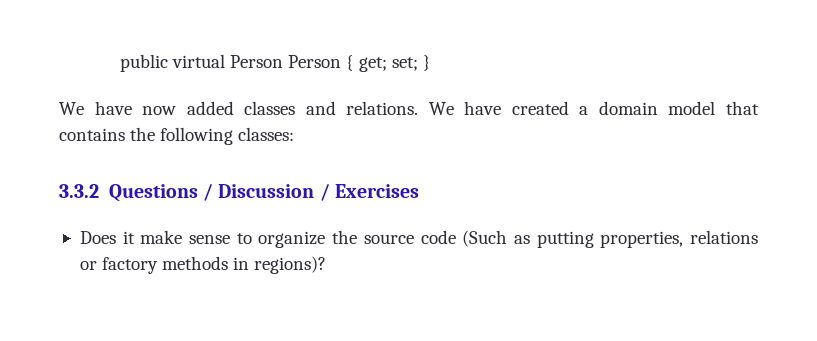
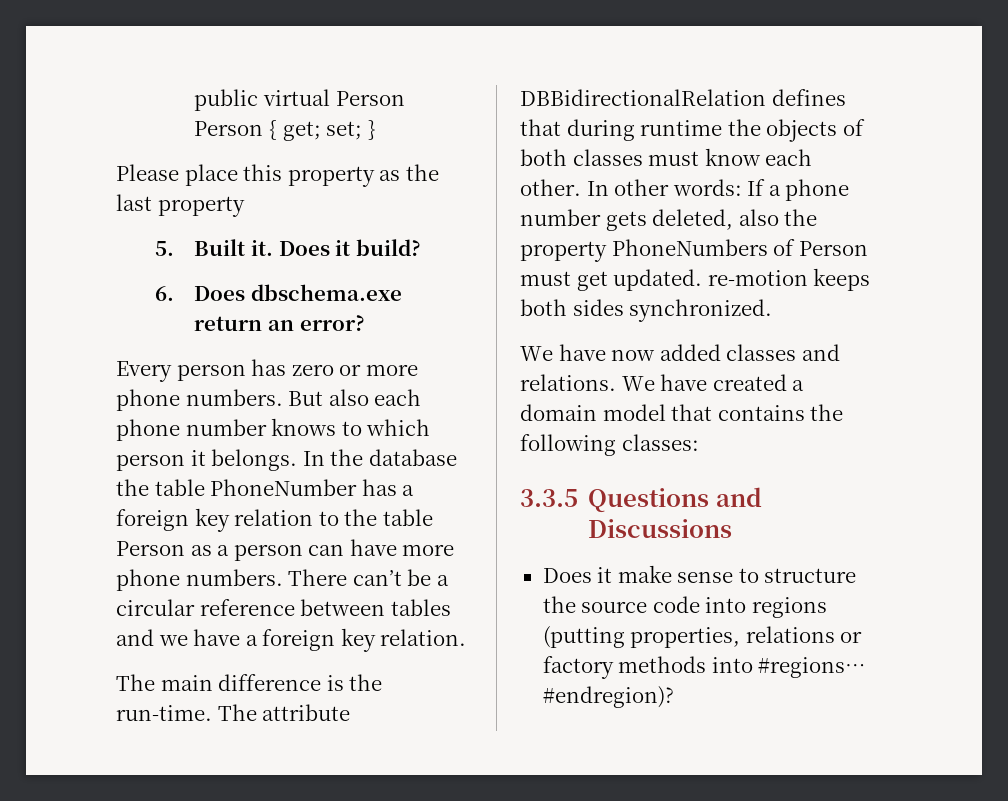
+ Please place this property as the last property
+ 5. Built it. Does it build?
+ 6. Does dbschema.exe return an error?
+ Every person has zero or more phone numbers. But also each phone number knows to which person it belongs. In the database the table PhoneNumber has a foreign key relation to the table Person as a person can have more phone numbers. There can’t be a circular reference between tables and we have a foreign key relation.
+ The main difference is the run-time. The attribute DBBidirectionalRelation defines that during runtime the objects of both classes must know each other. In other words: If a phone number gets deleted, also the property PhoneNumbers of Person must get updated. re-motion keeps both sides synchronized.
- 3.3.2 Questions / Discussion / Exercises
+ 3.3.5 Questions and Discussions
- Does it make sense to organize the source code (Such as putting properties, relations or factory methods in regions)?
+ Does it make sense to structure the source code into regions (putting properties, relations or factory methods into #regions… #endregion)?

